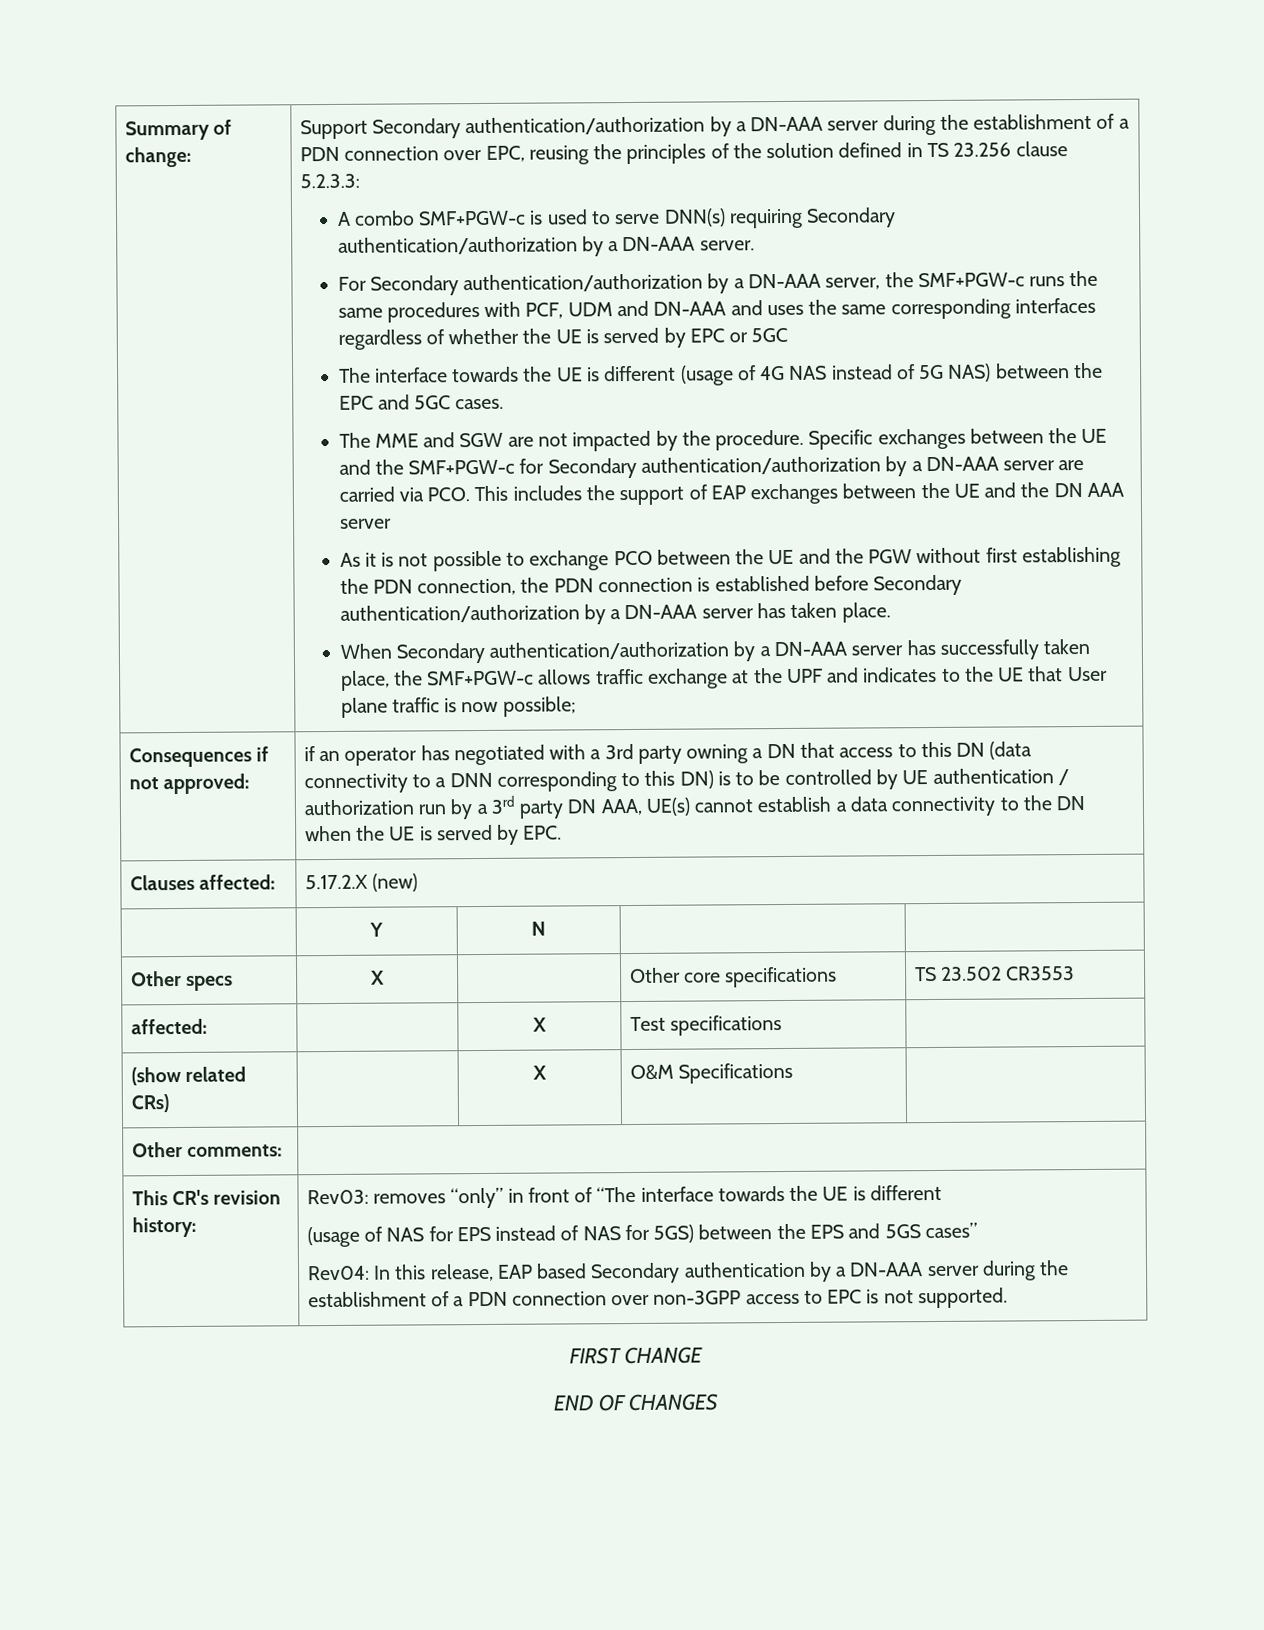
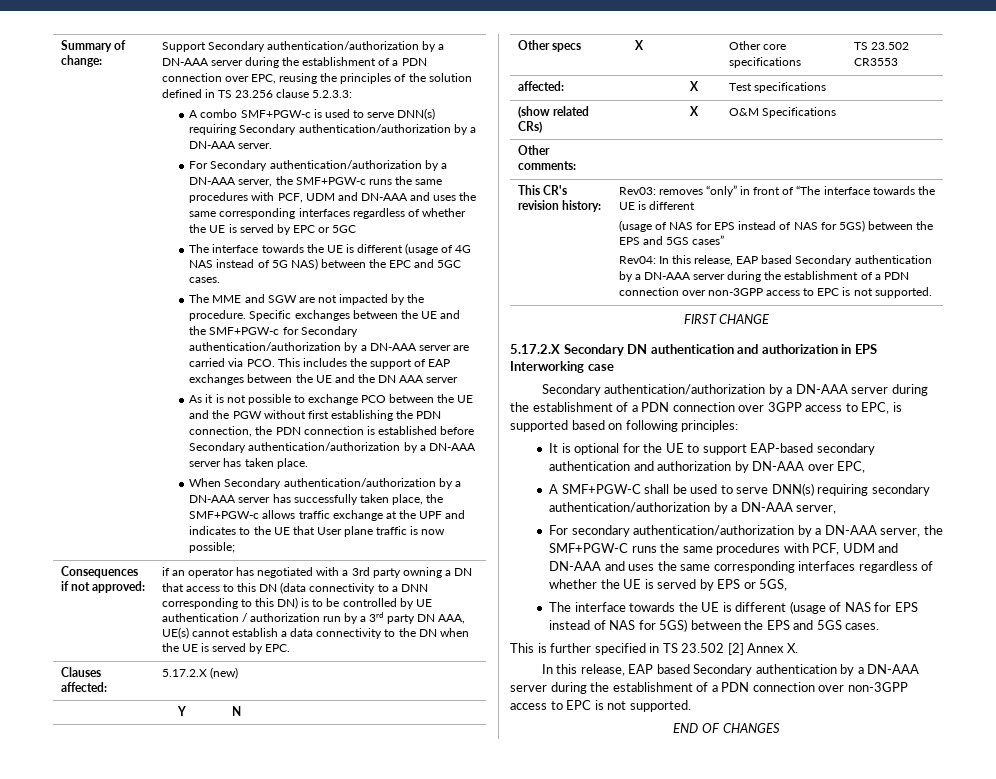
+ 5.17.2.X Secondary DN authentication and authorization in EPS Interworking case
+ Secondary authentication/authorization by a DN-AAA server during the establishment of a PDN connection over 3GPP access to EPC, is supported based on following principles:
+ It is optional for the UE to support EAP-based secondary authentication and authorization by DN-AAA over EPC,
+ A SMF+PGW-C shall be used to serve DNN(s) requiring secondary authentication/authorization by a DN-AAA server,
+ For secondary authentication/authorization by a DN-AAA server, the SMF+PGW-C runs the same procedures with PCF, UDM and DN-AAA and uses the same corresponding interfaces regardless of whether the UE is served by EPS or 5GS,
+ The interface towards the UE is different (usage of NAS for EPS instead of NAS for 5GS) between the EPS and 5GS cases.
+ This is further specified in TS 23.502 [2] Annex X.
+ In this release, EAP based Secondary authentication by a DN-AAA server during the establishment of a PDN connection over non-3GPP access to EPC is not supported.

